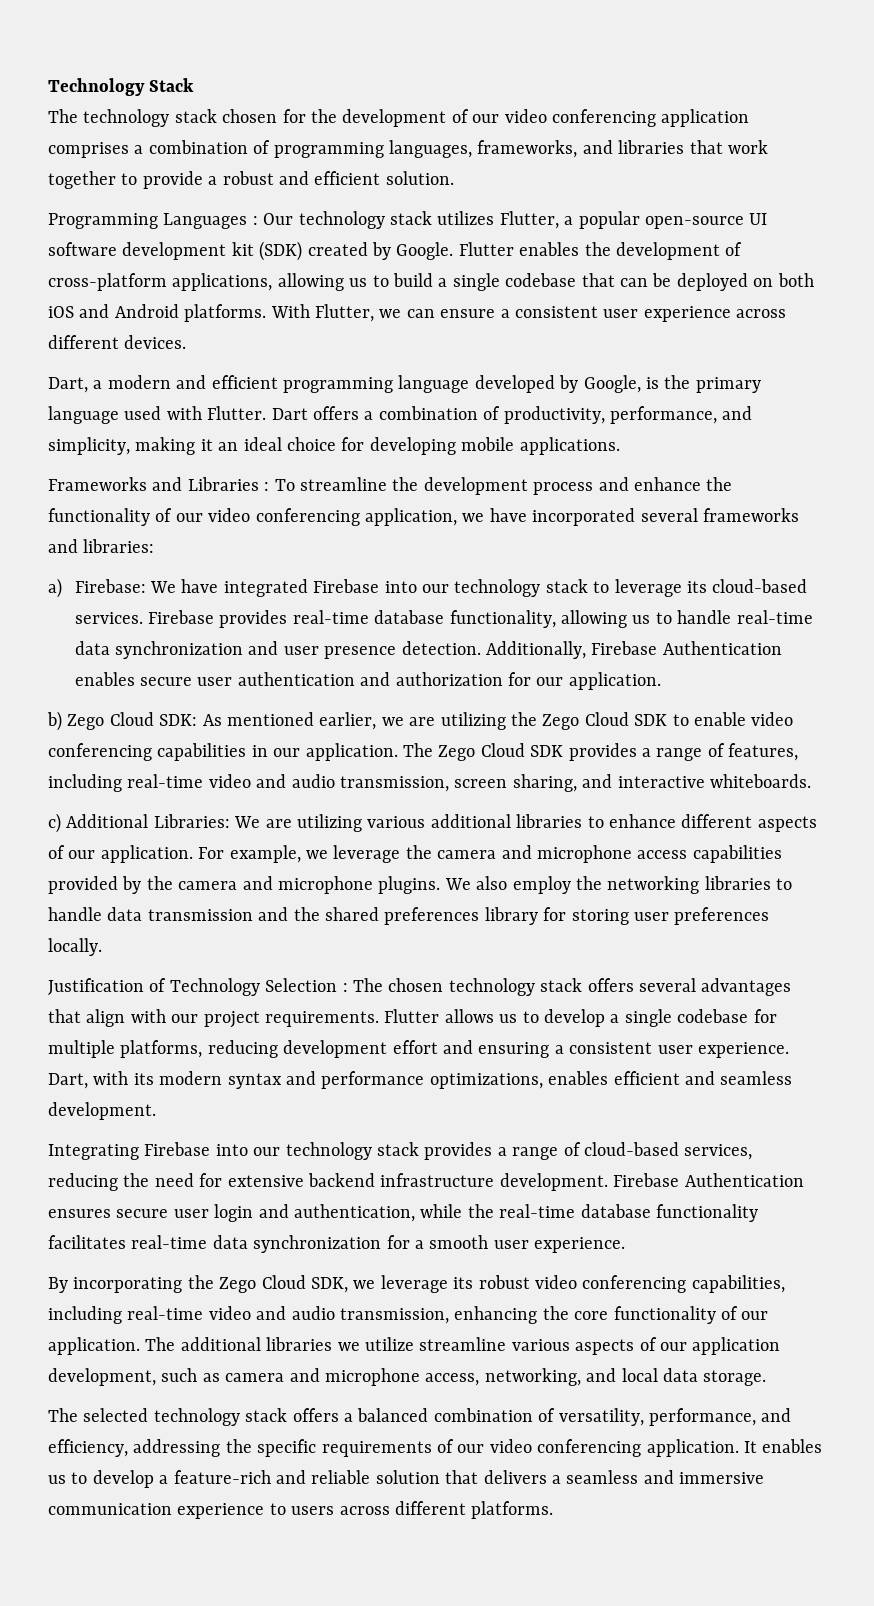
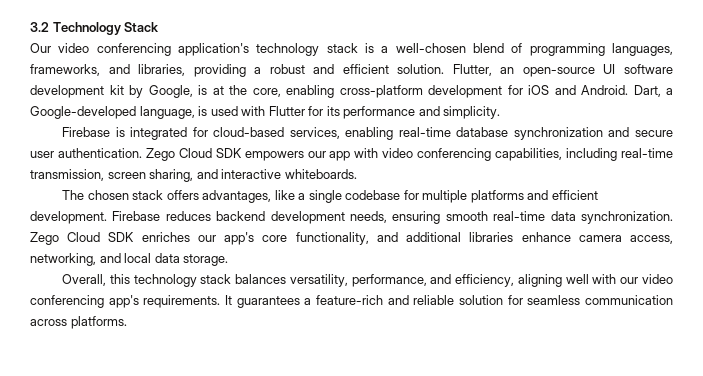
- Technology Stack
+ 3.2 Technology Stack
- The technology stack chosen for the development of our video conferencing application comprises a combination of programming languages, frameworks, and libraries that work together to provide a robust and efficient solution.
- Programming Languages : Our technology stack utilizes Flutter, a popular open-source UI software development kit (SDK) created by Google. Flutter enables the development of cross-platform applications, allowing us to build a single codebase that can be deployed on both iOS and Android platforms. With Flutter, we can ensure a consistent user experience across different devices.
- Dart, a modern and efficient programming language developed by Google, is the primary language used with Flutter. Dart offers a combination of productivity, performance, and simplicity, making it an ideal choice for developing mobile applications.
- Frameworks and Libraries : To streamline the development process and enhance the functionality of our video conferencing application, we have incorporated several frameworks and libraries:
- a) Firebase: We have integrated Firebase into our technology stack to leverage its cloud-based services. Firebase provides real-time database functionality, allowing us to handle real-time data synchronization and user presence detection. Additionally, Firebase Authentication enables secure user authentication and authorization for our application.
- b) Zego Cloud SDK: As mentioned earlier, we are utilizing the Zego Cloud SDK to enable video conferencing capabilities in our application. The Zego Cloud SDK provides a range of features, including real-time video and audio transmission, screen sharing, and interactive whiteboards.
+ Our video conferencing application's technology stack is a well-chosen blend of programming languages, frameworks, and libraries, providing a robust and efficient solution. Flutter, an open-source UI software development kit by Google, is at the core, enabling cross-platform development for iOS and Android. Dart, a Google-developed language, is used with Flutter for its performance and simplicity.
+ Firebase is integrated for cloud-based services, enabling real-time database synchronization and secure user authentication. Zego Cloud SDK empowers our app with video conferencing capabilities, including real-time transmission, screen sharing, and interactive whiteboards.
- c) Additional Libraries: We are utilizing various additional libraries to enhance different aspects of our application. For example, we leverage the camera and microphone access capabilities provided by the camera and microphone plugins. We also employ the networking libraries to handle data transmission and the shared preferences library for storing user preferences locally.
- Justification of Technology Selection : The chosen technology stack offers several advantages that align with our project requirements. Flutter allows us to develop a single codebase for multiple platforms, reducing development effort and ensuring a consistent user experience. Dart, with its modern syntax and performance optimizations, enables efficient and seamless development.
- Integrating Firebase into our technology stack provides a range of cloud-based services, reducing the need for extensive backend infrastructure development. Firebase Authentication ensures secure user login and authentication, while the real-time database functionality facilitates real-time data synchronization for a smooth user experience.
- By incorporating the Zego Cloud SDK, we leverage its robust video conferencing capabilities, including real-time video and audio transmission, enhancing the core functionality of our application. The additional libraries we utilize streamline various aspects of our application development, such as camera and microphone access, networking, and local data storage.
+ The chosen stack offers advantages, like a single codebase for multiple platforms and efficient development. Firebase reduces backend development needs, ensuring smooth real-time data synchronization. Zego Cloud SDK enriches our app's core functionality, and additional libraries enhance camera access, networking, and local data storage.
- The selected technology stack offers a balanced combination of versatility, performance, and efficiency, addressing the specific requirements of our video conferencing application. It enables us to develop a feature-rich and reliable solution that delivers a seamless and immersive communication experience to users across different platforms.
+ Overall, this technology stack balances versatility, performance, and efficiency, aligning well with our video conferencing app's requirements. It guarantees a feature-rich and reliable solution for seamless communication across platforms.

